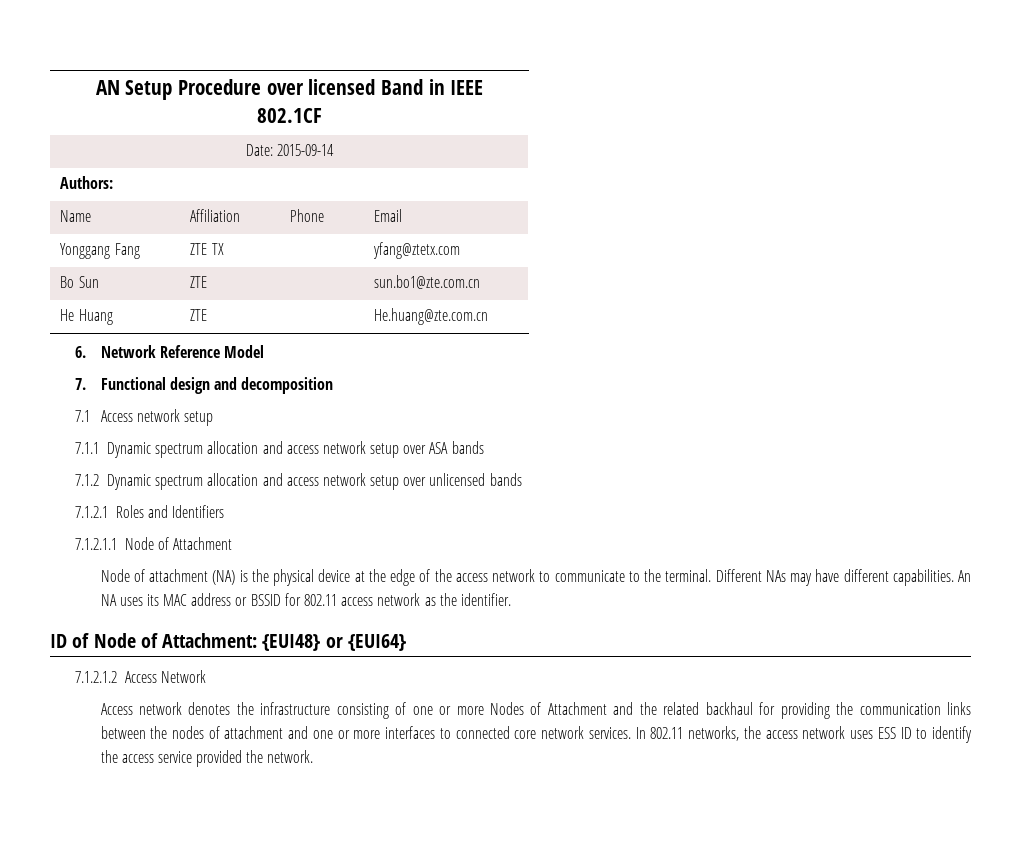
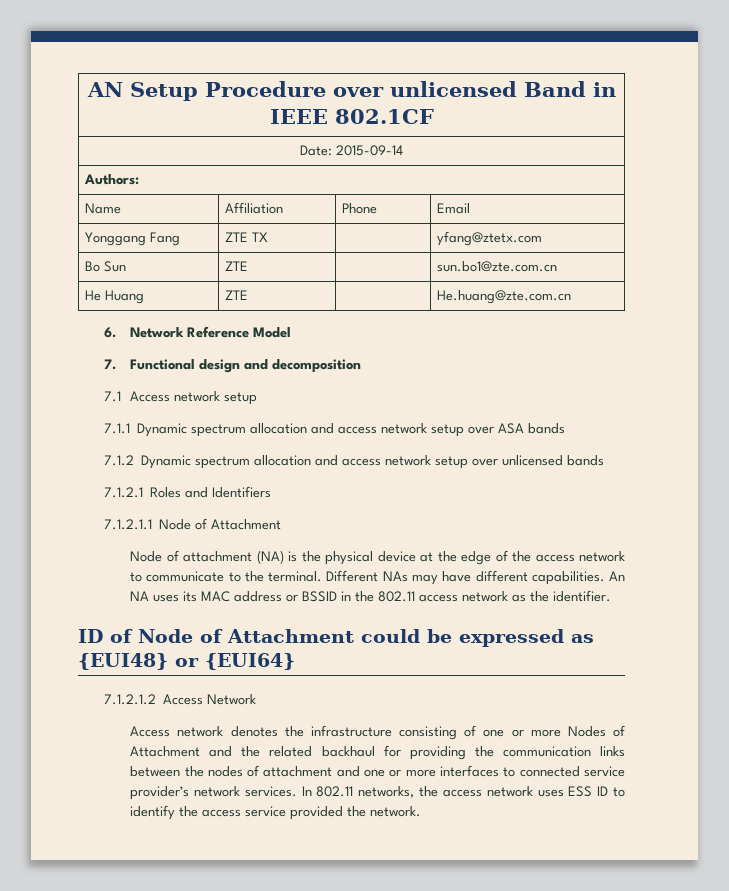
- AN Setup Procedure over licensed Band in IEEE 802.1CF
+ AN Setup Procedure over unlicensed Band in IEEE 802.1CF
- An NA uses its MAC address or BSSID for 802.11 access network as the identifier.
+ An NA uses its MAC address or BSSID in the 802.11 access network as the identifier.
- ID of Node of Attachment: {EUI48} or {EUI64}
+ ID of Node of Attachment could be expressed as {EUI48} or {EUI64}
- Access network denotes the infrastructure consisting of one or more Nodes of Attachment and the related backhaul for providing the communication links between the nodes of attachment and one or more interfaces to connected core network services.
+ Access network denotes the infrastructure consisting of one or more Nodes of Attachment and the related backhaul for providing the communication links between the nodes of attachment and one or more interfaces to connected service provider’s network services.

